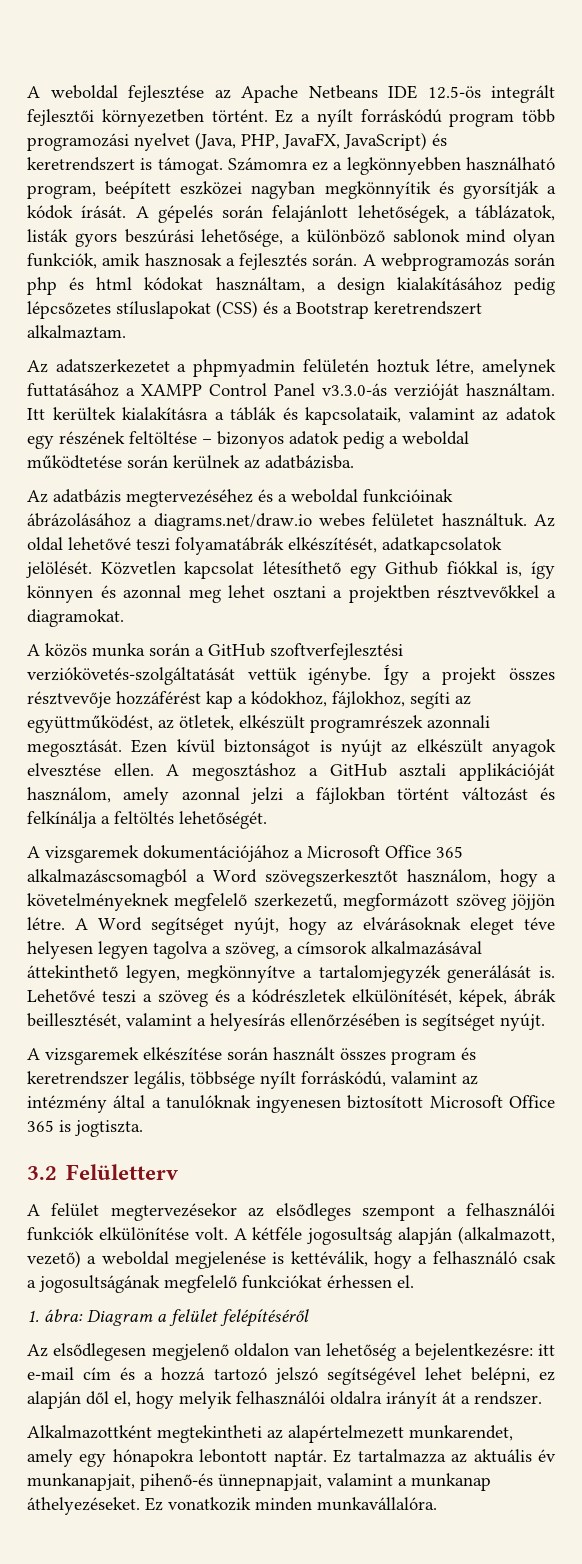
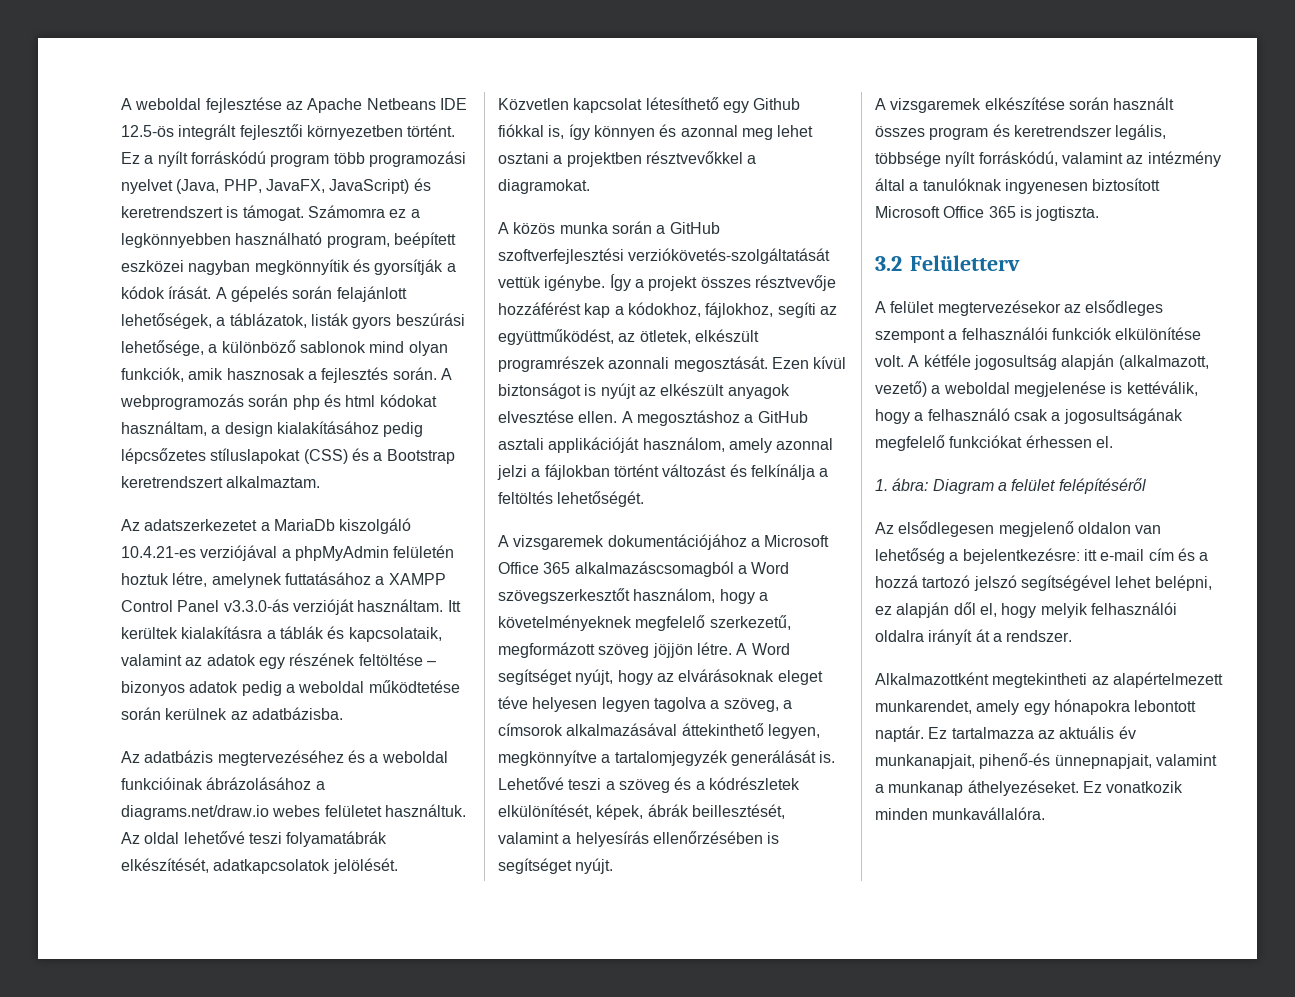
- Az adatszerkezetet a phpmyadmin felületén hoztuk létre, amelynek futtatásához a XAMPP Control Panel v3.3.0-ás verzióját használtam.
+ Az adatszerkezetet a MariaDb kiszolgáló 10.4.21-es verziójával a phpMyAdmin felületén hoztuk létre, amelynek futtatásához a XAMPP Control Panel v3.3.0-ás verzióját használtam.

